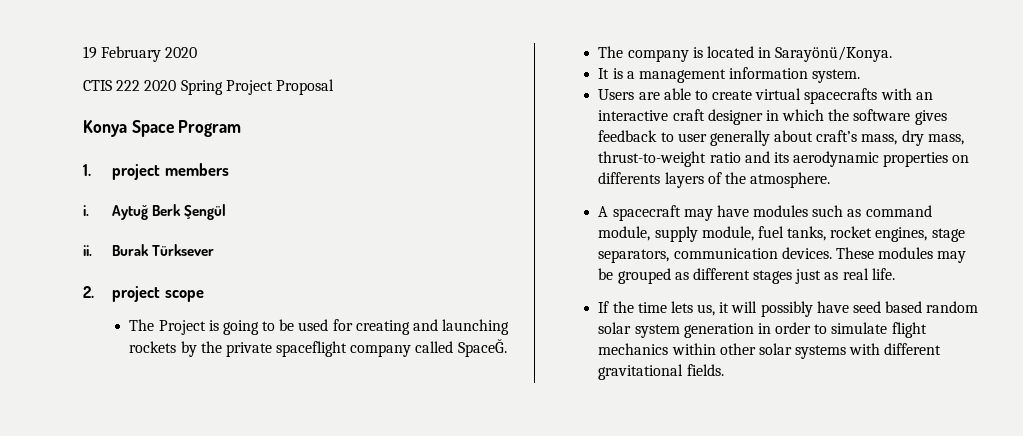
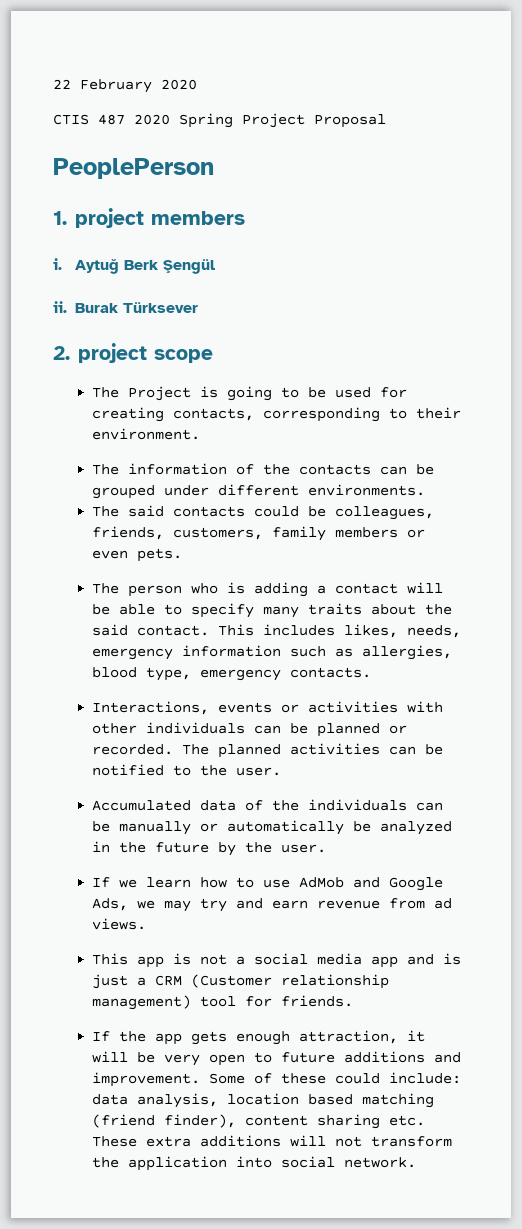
- 19 February 2020
+ 22 February 2020
- CTIS 222 2020 Spring Project Proposal
+ CTIS 487 2020 Spring Project Proposal
- Konya Space Program
+ PeoplePerson
- The Project is going to be used for creating and launching rockets by the private spaceflight company called SpaceĞ.
- The company is located in Sarayönü/Konya.
- It is a management information system.
- Users are able to create virtual spacecrafts with an interactive craft designer in which the software gives feedback to user generally about craft’s mass, dry mass, thrust-to-weight ratio and its aerodynamic properties on differents layers of the atmosphere.
- A spacecraft may have modules such as command module, supply module, fuel tanks, rocket engines, stage separators, communication devices. These modules may be grouped as different stages just as real life.
- If the time lets us, it will possibly have seed based random solar system generation in order to simulate flight mechanics within other solar systems with different gravitational fields.
+ The Project is going to be used for creating contacts, corresponding to their environment.
+ The information of the contacts can be grouped under different environments.
+ The said contacts could be colleagues, friends, customers, family members or even pets.
+ The person who is adding a contact will be able to specify many traits about the said contact. This includes likes, needs, emergency information such as allergies, blood type, emergency contacts.
+ Interactions, events or activities with other individuals can be planned or recorded. The planned activities can be notified to the user.
+ Accumulated data of the individuals can be manually or automatically be analyzed in the future by the user.
+ If we learn how to use AdMob and Google Ads, we may try and earn revenue from ad views.
+ This app is not a social media app and is just a CRM (Customer relationship management) tool for friends.
+ If the app gets enough attraction, it will be very open to future additions and improvement. Some of these could include: data analysis, location based matching (friend finder), content sharing etc. These extra additions will not transform the application into social network.

